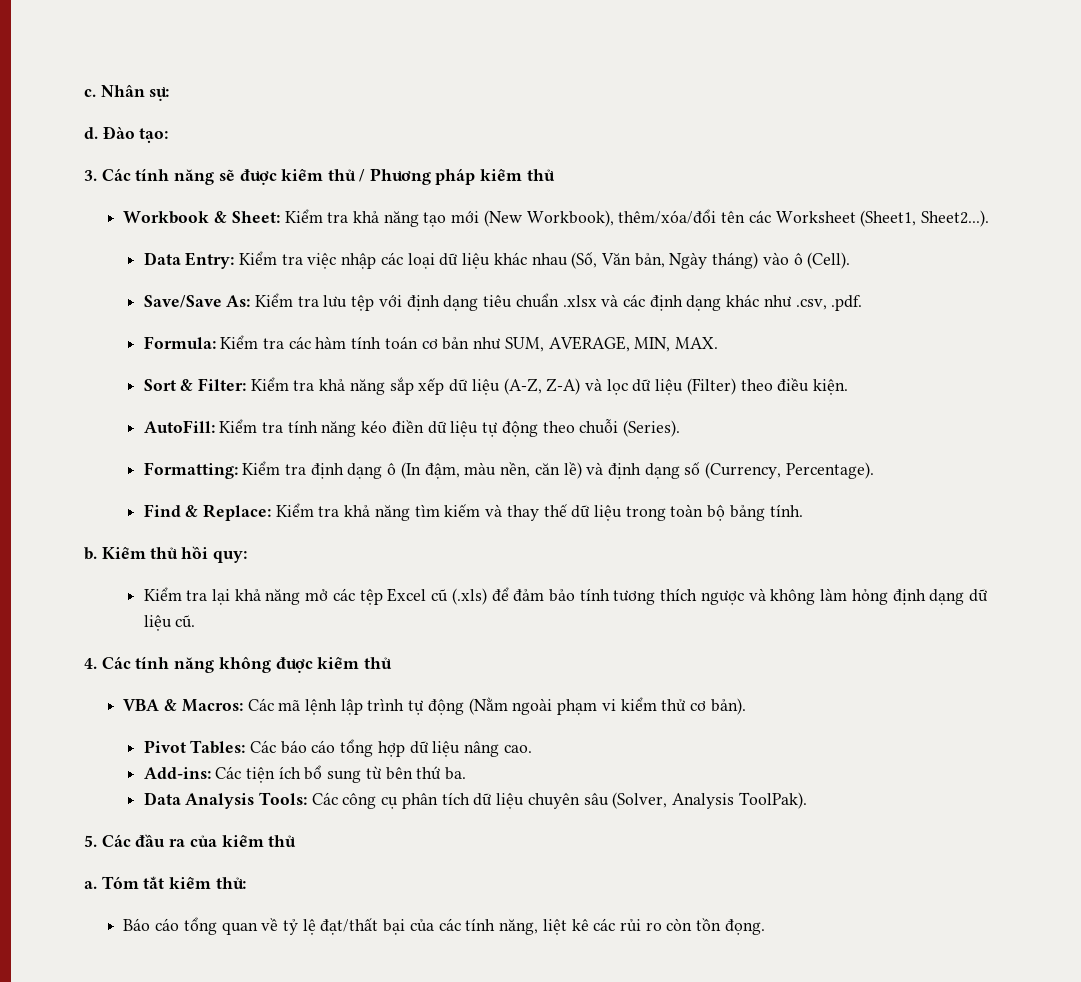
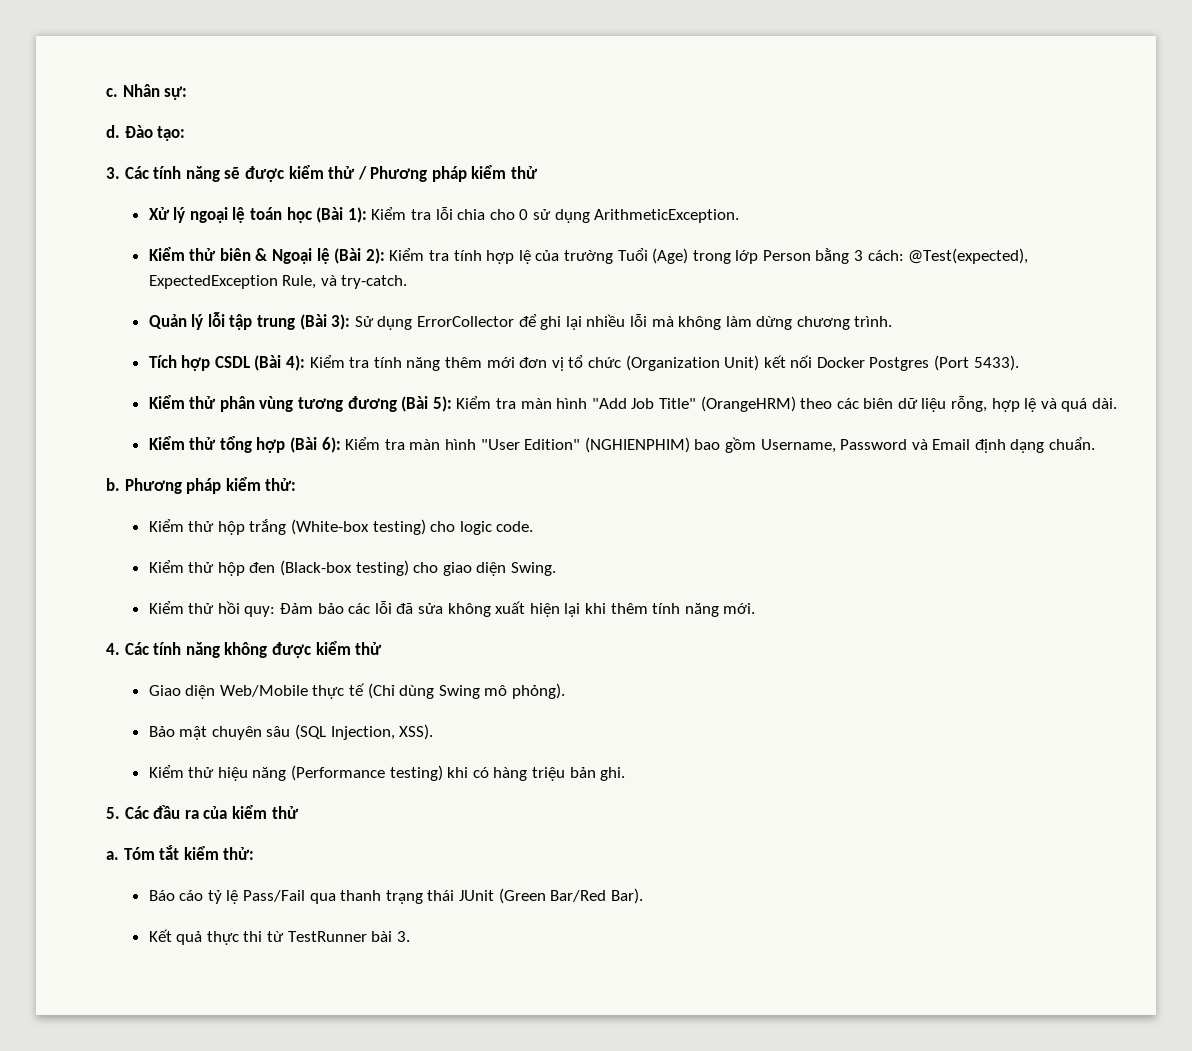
- Workbook & Sheet: Kiểm tra khả năng tạo mới (New Workbook), thêm/xóa/đổi tên các Worksheet (Sheet1, Sheet2...).
- Data Entry: Kiểm tra việc nhập các loại dữ liệu khác nhau (Số, Văn bản, Ngày tháng) vào ô (Cell).
- Save/Save As: Kiểm tra lưu tệp với định dạng tiêu chuẩn .xlsx và các định dạng khác như .csv, .pdf.
- Formula: Kiểm tra các hàm tính toán cơ bản như SUM, AVERAGE, MIN, MAX.
- Sort & Filter: Kiểm tra khả năng sắp xếp dữ liệu (A-Z, Z-A) và lọc dữ liệu (Filter) theo điều kiện.
- AutoFill: Kiểm tra tính năng kéo điền dữ liệu tự động theo chuỗi (Series).
- Formatting: Kiểm tra định dạng ô (In đậm, màu nền, căn lề) và định dạng số (Currency, Percentage).
- Find & Replace: Kiểm tra khả năng tìm kiếm và thay thế dữ liệu trong toàn bộ bảng tính.
- b. Kiểm thử hồi quy:
- Kiểm tra lại khả năng mở các tệp Excel cũ (.xls) để đảm bảo tính tương thích ngược và không làm hỏng định dạng dữ liệu cũ.
+ Xử lý ngoại lệ toán học (Bài 1): Kiểm tra lỗi chia cho 0 sử dụng ArithmeticException.
+ Kiểm thử biên & Ngoại lệ (Bài 2): Kiểm tra tính hợp lệ của trường Tuổi (Age) trong lớp Person bằng 3 cách: @Test(expected), ExpectedException Rule, và try-catch.
+ Quản lý lỗi tập trung (Bài 3): Sử dụng ErrorCollector để ghi lại nhiều lỗi mà không làm dừng chương trình.
+ Tích hợp CSDL (Bài 4): Kiểm tra tính năng thêm mới đơn vị tổ chức (Organization Unit) kết nối Docker Postgres (Port 5433).
+ Kiểm thử phân vùng tương đương (Bài 5): Kiểm tra màn hình "Add Job Title" (OrangeHRM) theo các biên dữ liệu rỗng, hợp lệ và quá dài.
+ Kiểm thử tổng hợp (Bài 6): Kiểm tra màn hình "User Edition" (NGHIENPHIM) bao gồm Username, Password và Email định dạng chuẩn.
+ b. Phương pháp kiểm thử:
+ Kiểm thử hộp trắng (White-box testing) cho logic code.
+ Kiểm thử hộp đen (Black-box testing) cho giao diện Swing.
+ Kiểm thử hồi quy: Đảm bảo các lỗi đã sửa không xuất hiện lại khi thêm tính năng mới.
- VBA & Macros: Các mã lệnh lập trình tự động (Nằm ngoài phạm vi kiểm thử cơ bản).
- Pivot Tables: Các báo cáo tổng hợp dữ liệu nâng cao.
- Add-ins: Các tiện ích bổ sung từ bên thứ ba.
- Data Analysis Tools: Các công cụ phân tích dữ liệu chuyên sâu (Solver, Analysis ToolPak).
+ Giao diện Web/Mobile thực tế (Chỉ dùng Swing mô phỏng).
+ Bảo mật chuyên sâu (SQL Injection, XSS).
+ Kiểm thử hiệu năng (Performance testing) khi có hàng triệu bản ghi.
- Báo cáo tổng quan về tỷ lệ đạt/thất bại của các tính năng, liệt kê các rủi ro còn tồn đọng.
+ Báo cáo tỷ lệ Pass/Fail qua thanh trạng thái JUnit (Green Bar/Red Bar).
+ Kết quả thực thi từ TestRunner bài 3.

